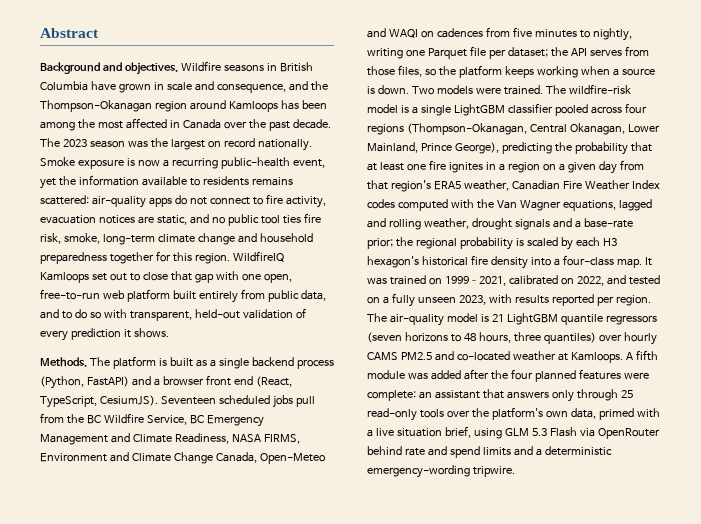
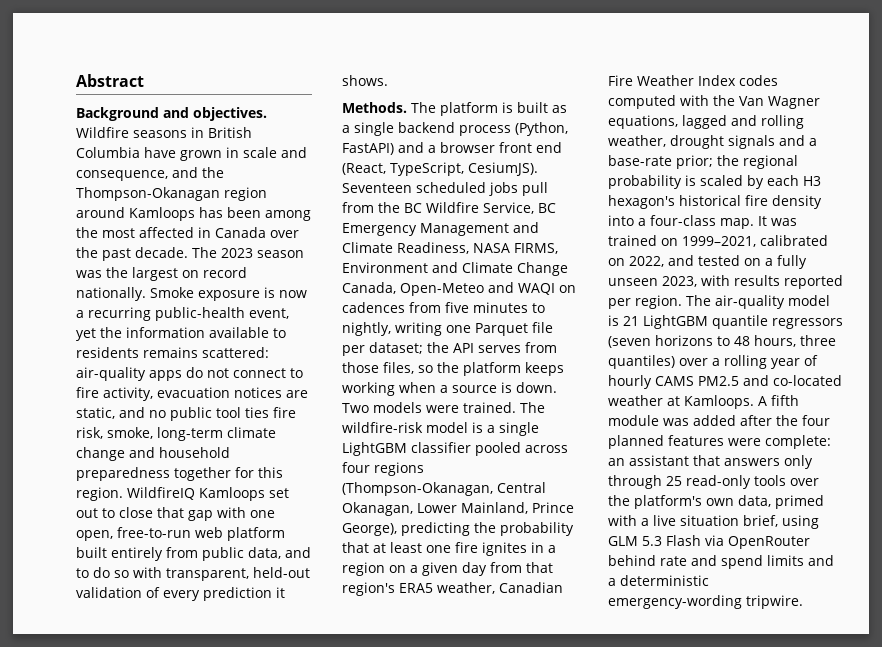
- The air-quality model is 21 LightGBM quantile regressors (seven horizons to 48 hours, three quantiles) over hourly CAMS PM2.5 and co-located weather at Kamloops.
+ The air-quality model is 21 LightGBM quantile regressors (seven horizons to 48 hours, three quantiles) over a rolling year of hourly CAMS PM2.5 and co-located weather at Kamloops.

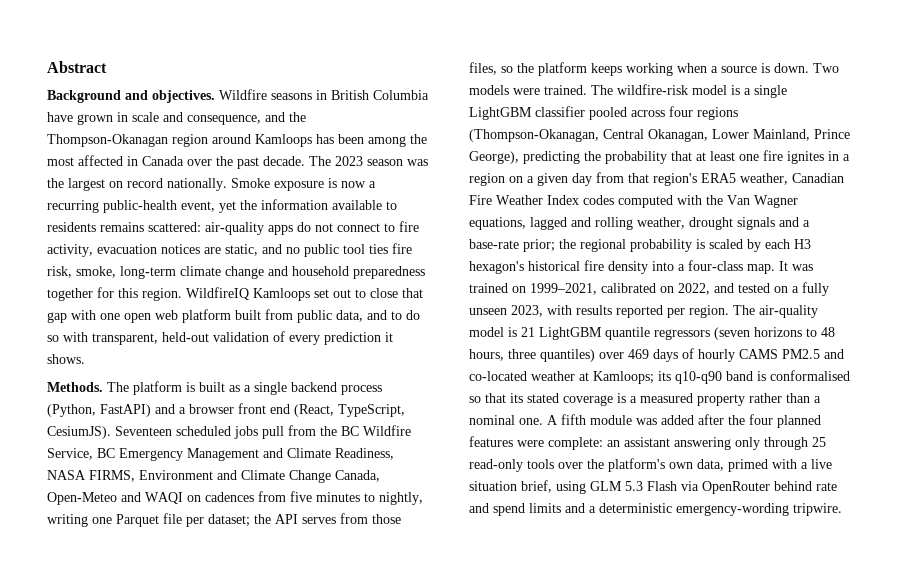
- WildfireIQ Kamloops set out to close that gap with one open, free-to-run web platform built entirely from public data, and to do so with transparent, held-out validation of every prediction it shows.
+ WildfireIQ Kamloops set out to close that gap with one open web platform built from public data, and to do so with transparent, held-out validation of every prediction it shows.
- The air-quality model is 21 LightGBM quantile regressors (seven horizons to 48 hours, three quantiles) over a rolling year of hourly CAMS PM2.5 and co-located weather at Kamloops.
+ The air-quality model is 21 LightGBM quantile regressors (seven horizons to 48 hours, three quantiles) over 469 days of hourly CAMS PM2.5 and co-located weather at Kamloops; its q10-q90 band is conformalised so that its stated coverage is a measured property rather than a nominal one.
- A fifth module was added after the four planned features were complete: an assistant that answers only through 25 read-only tools over the platform's own data, primed with a live situation brief, using GLM 5.3 Flash via OpenRouter behind rate and spend limits and a deterministic emergency-wording tripwire.
+ A fifth module was added after the four planned features were complete: an assistant answering only through 25 read-only tools over the platform's own data, primed with a live situation brief, using GLM 5.3 Flash via OpenRouter behind rate and spend limits and a deterministic emergency-wording tripwire.

